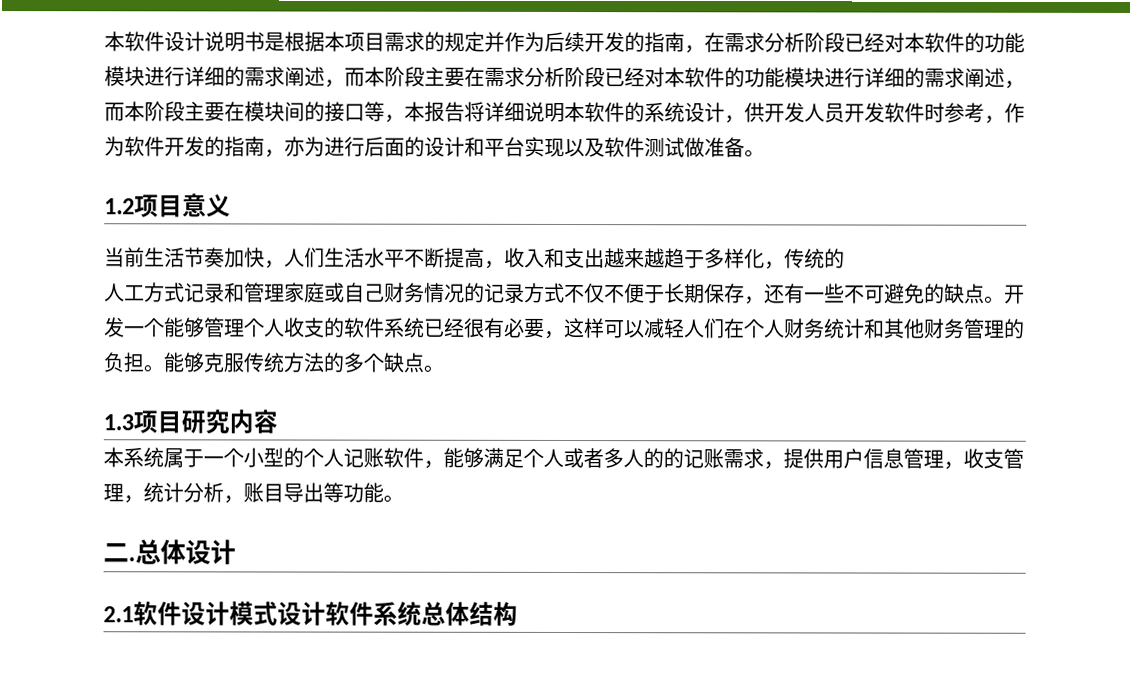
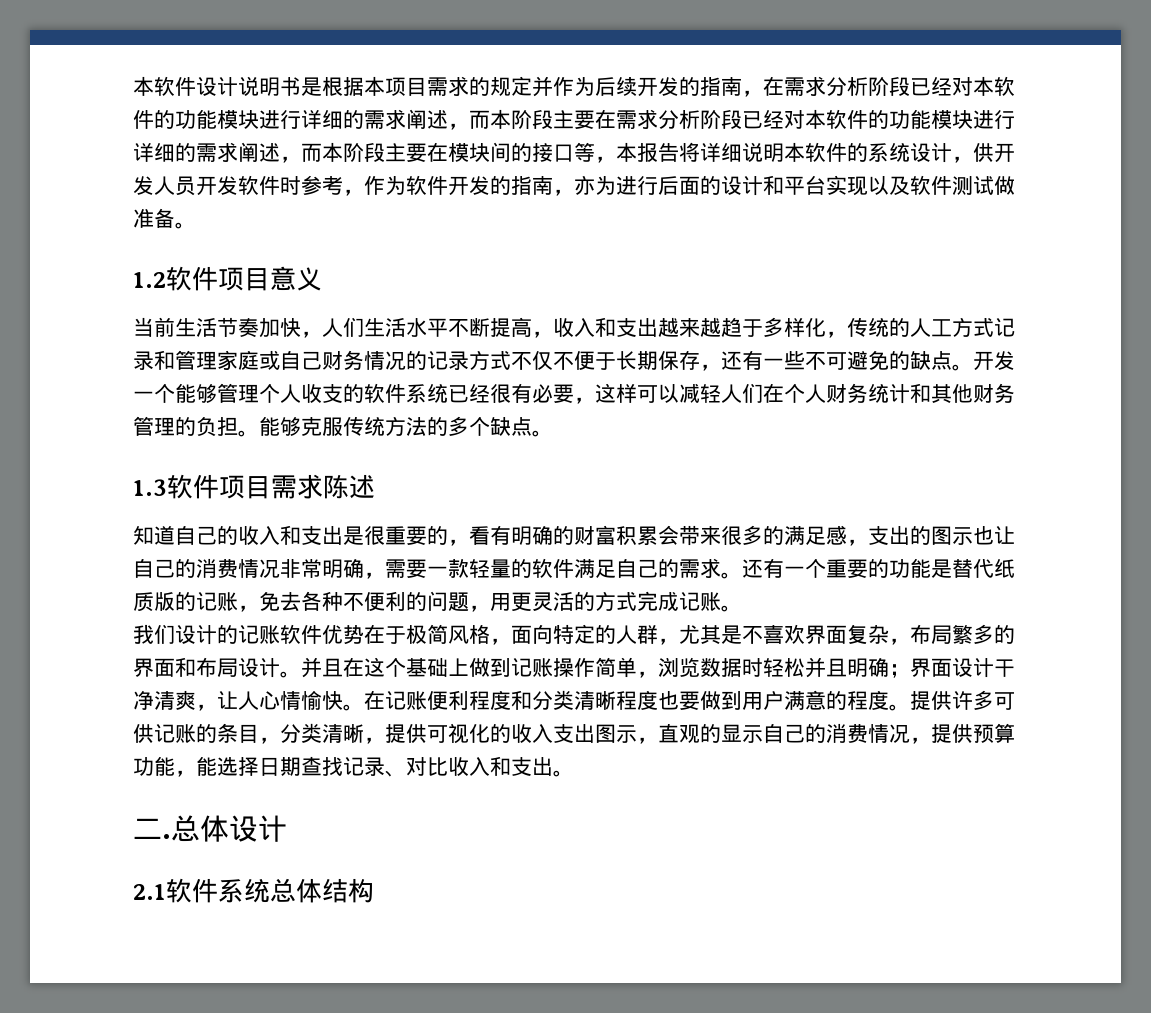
- 1.2项目意义
+ 1.2软件项目意义
- 当前生活节奏加快，人们生活水平不断提高，收入和支出越来越趋于多样化，传统的
- 人工方式记录和管理家庭或自己财务情况的记录方式不仅不便于长期保存，还有一些不可避免的缺点。
+ 当前生活节奏加快，人们生活水平不断提高，收入和支出越来越趋于多样化，传统的人工方式记录和管理家庭或自己财务情况的记录方式不仅不便于长期保存，还有一些不可避免的缺点。
- 1.3项目研究内容
- 本系统属于一个小型的个人记账软件，能够满足个人或者多人的的记账需求，提供用户信息管理，收支管理，统计分析，账目导出等功能。
+ 1.3软件项目需求陈述
+ 知道自己的收入和支出是很重要的，看有明确的财富积累会带来很多的满足感，支出的图示也让自己的消费情况非常明确，需要一款轻量的软件满足自己的需求。还有一个重要的功能是替代纸质版的记账，免去各种不便利的问题，用更灵活的方式完成记账。
+ 我们设计的记账软件优势在于极简风格，面向特定的人群，尤其是不喜欢界面复杂，布局繁多的界面和布局设计。并且在这个基础上做到记账操作简单，浏览数据时轻松并且明确；界面设计干净清爽，让人心情愉快。在记账便利程度和分类清晰程度也要做到用户满意的程度。提供许多可供记账的条目，分类清晰，提供可视化的收入支出图示，直观的显示自己的消费情况，提供预算功能，能选择日期查找记录、对比收入和支出。
- 2.1软件设计模式设计软件系统总体结构
+ 2.1软件系统总体结构

